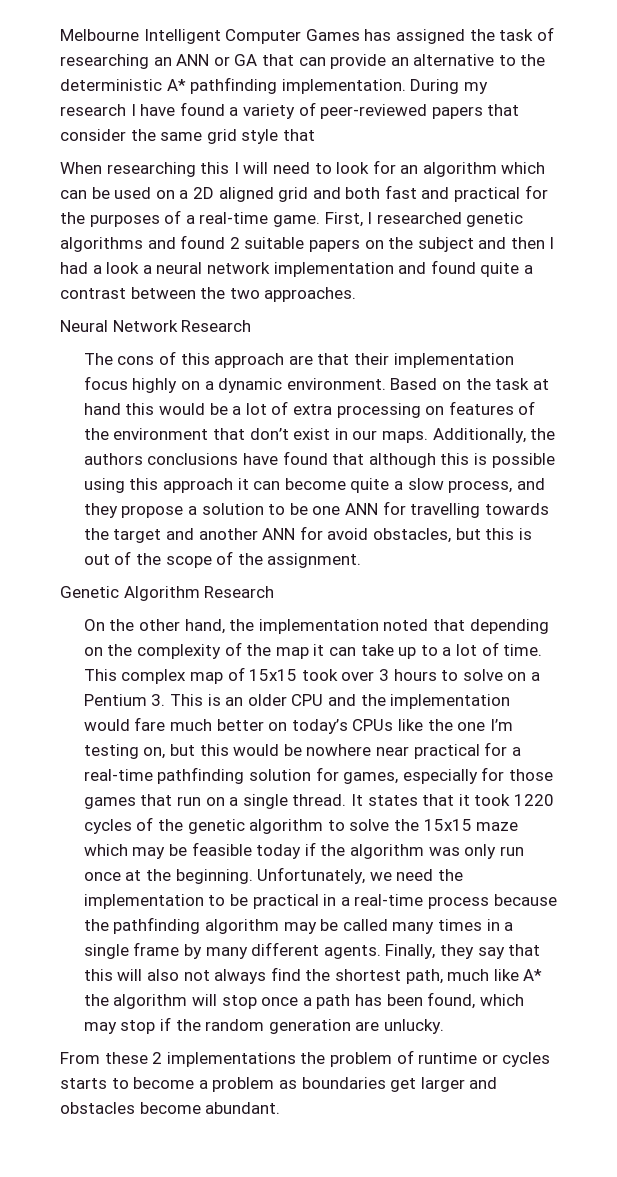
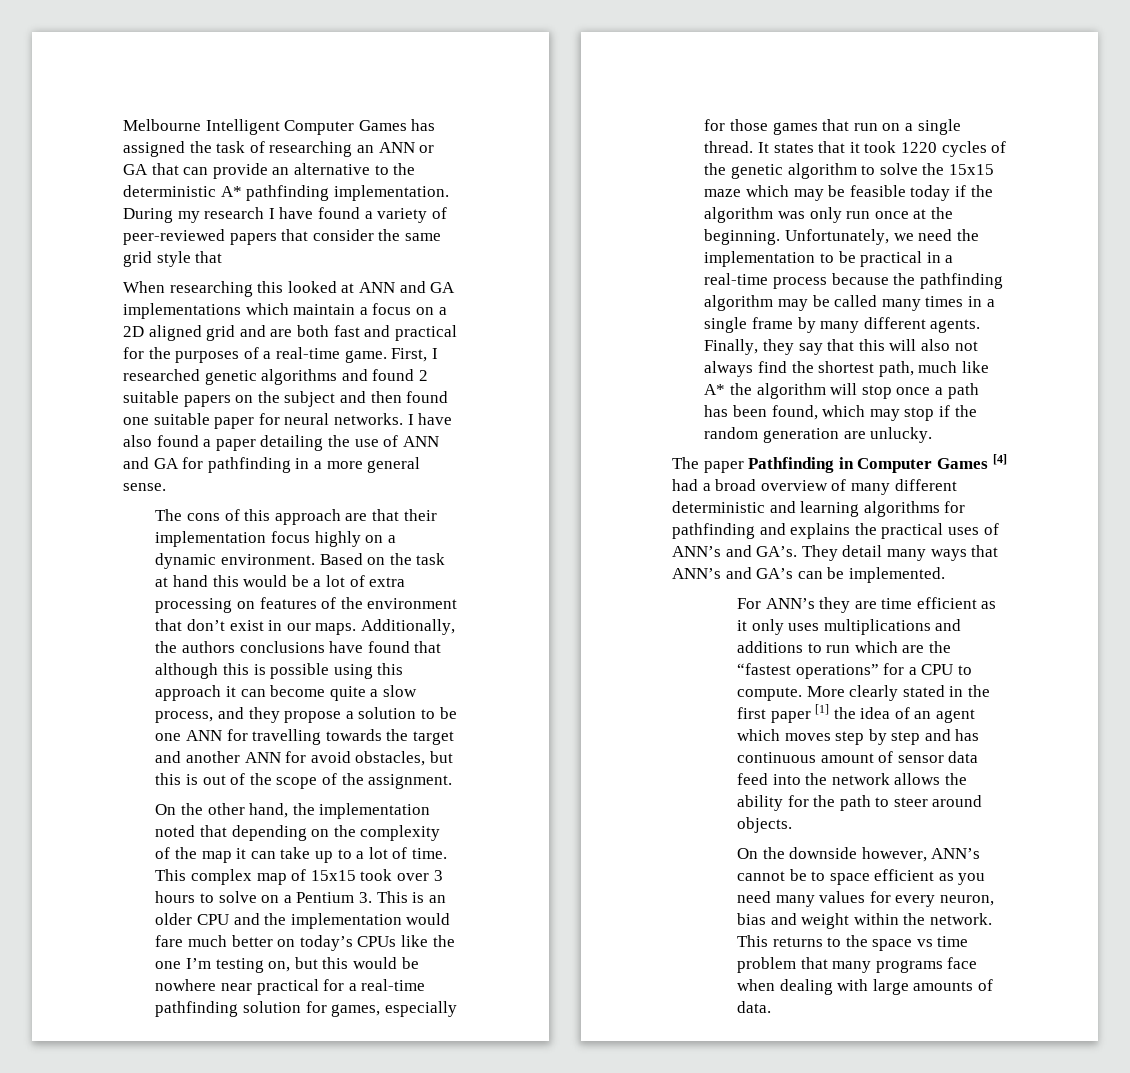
- When researching this I will need to look for an algorithm which can be used on a 2D aligned grid and both fast and practical for the purposes of a real-time game.
+ When researching this looked at ANN and GA implementations which maintain a focus on a 2D aligned grid and are both fast and practical for the purposes of a real-time game.
- First, I researched genetic algorithms and found 2 suitable papers on the subject and then I had a look a neural network implementation and found quite a contrast between the two approaches.
- Neural Network Research
+ First, I researched genetic algorithms and found 2 suitable papers on the subject and then found one suitable paper for neural networks. I have also found a paper detailing the use of ANN and GA for pathfinding in a more general sense.
- Genetic Algorithm Research
- From these 2 implementations the problem of runtime or cycles starts to become a problem as boundaries get larger and obstacles become abundant.
+ The paper Pathfinding in Computer Games [4] had a broad overview of many different deterministic and learning algorithms for pathfinding and explains the practical uses of ANN’s and GA’s. They detail many ways that ANN’s and GA’s can be implemented.
+ For ANN’s they are time efficient as it only uses multiplications and additions to run which are the “fastest operations” for a CPU to compute. More clearly stated in the first paper [1] the idea of an agent which moves step by step and has continuous amount of sensor data feed into the network allows the ability for the path to steer around objects.
+ On the downside however, ANN’s cannot be to space efficient as you need many values for every neuron, bias and weight within the network. This returns to the space vs time problem that many programs face when dealing with large amounts of data.

